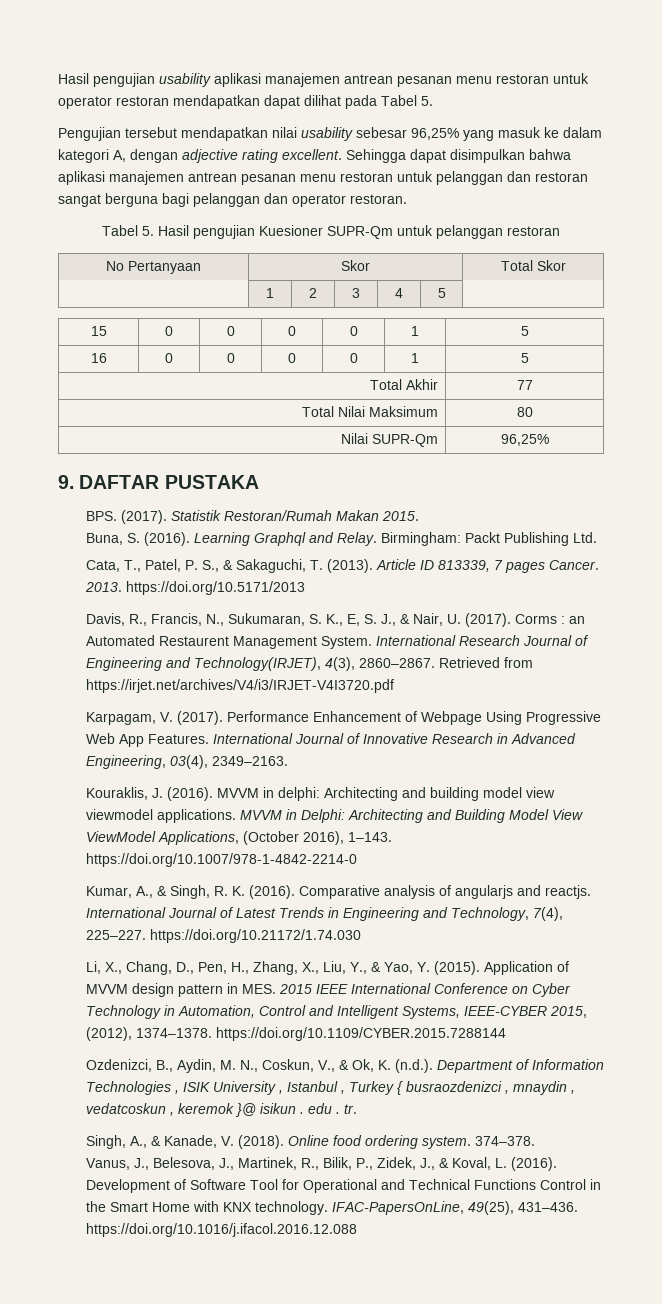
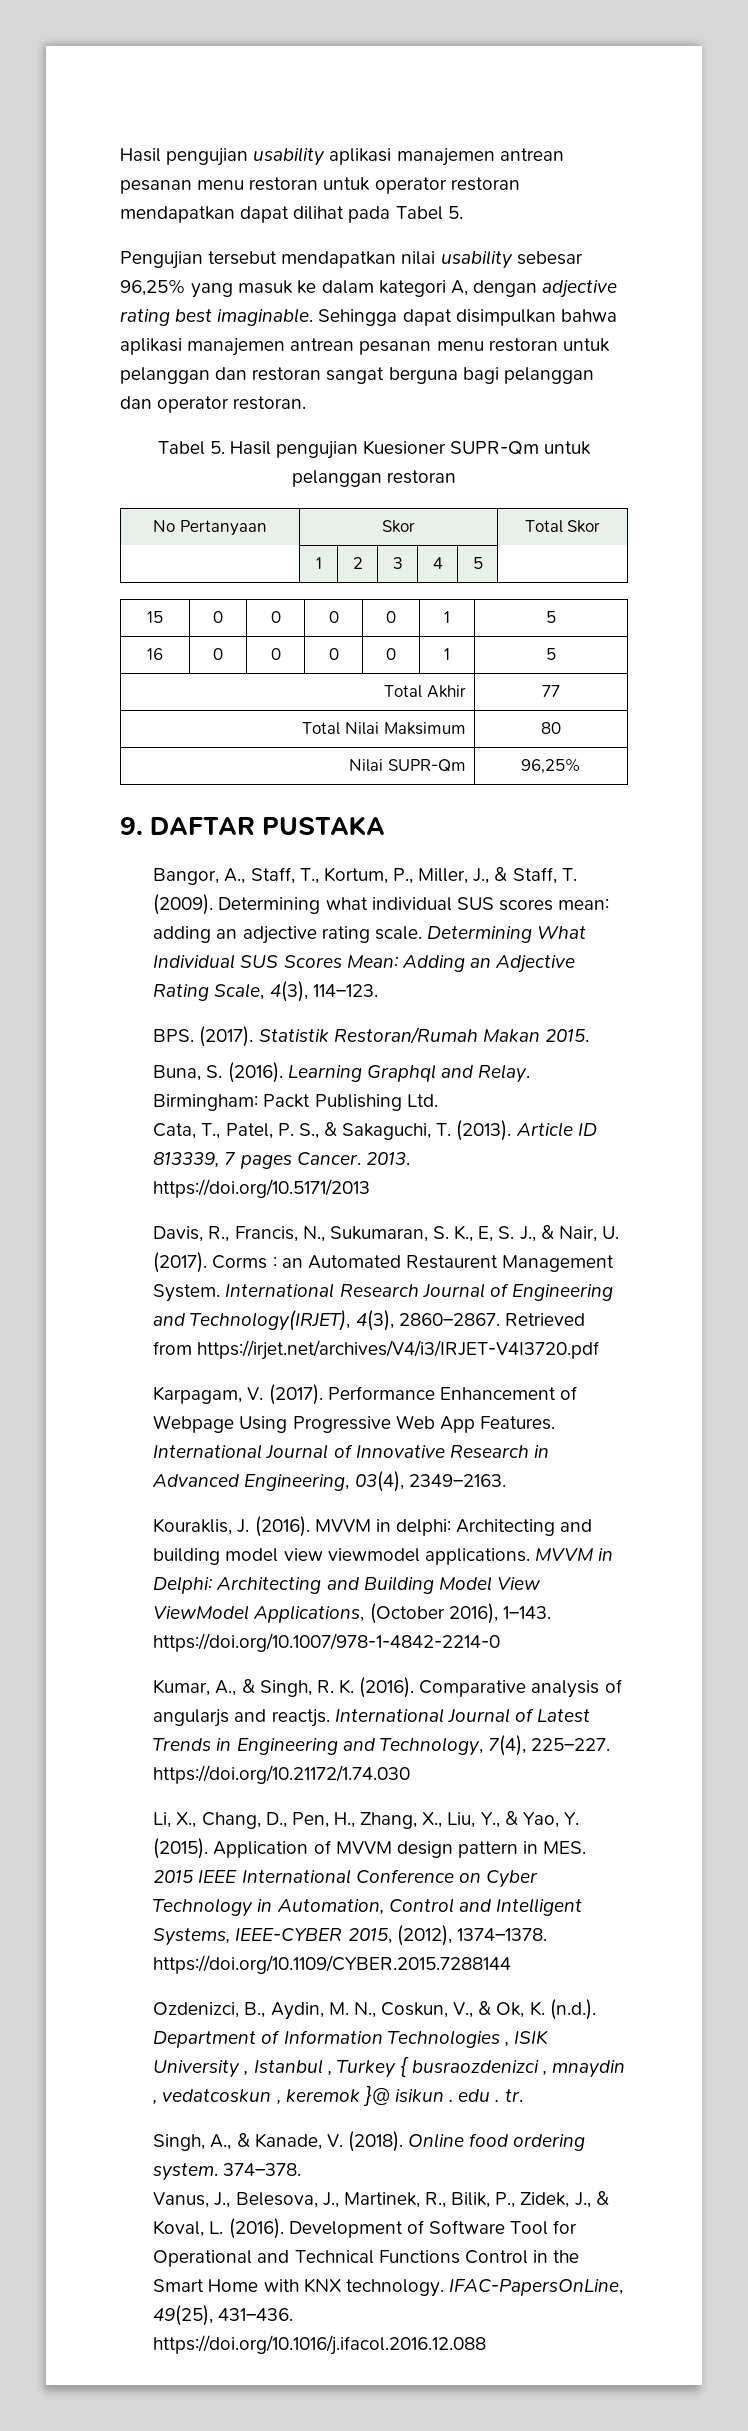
- Pengujian tersebut mendapatkan nilai usability sebesar 96,25% yang masuk ke dalam kategori A, dengan adjective rating excellent.
+ Pengujian tersebut mendapatkan nilai usability sebesar 96,25% yang masuk ke dalam kategori A, dengan adjective rating best imaginable.
+ Bangor, A., Staff, T., Kortum, P., Miller, J., & Staff, T. (2009). Determining what individual SUS scores mean: adding an adjective rating scale. Determining What Individual SUS Scores Mean: Adding an Adjective Rating Scale, 4(3), 114–123.

